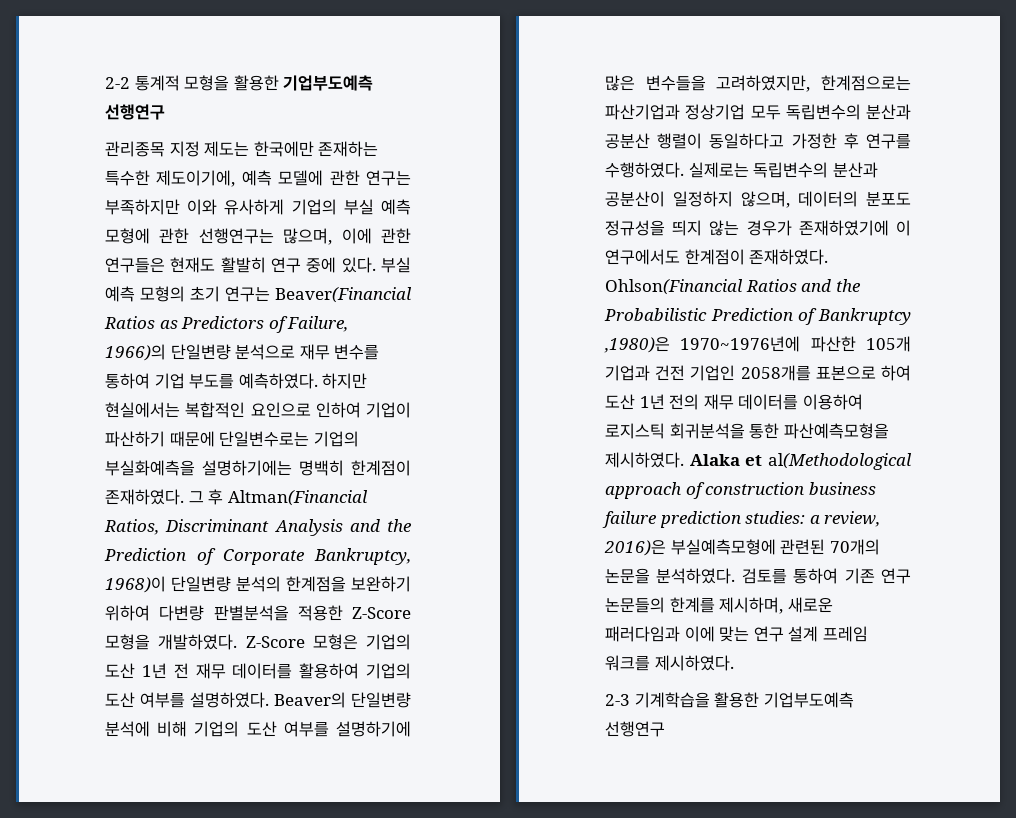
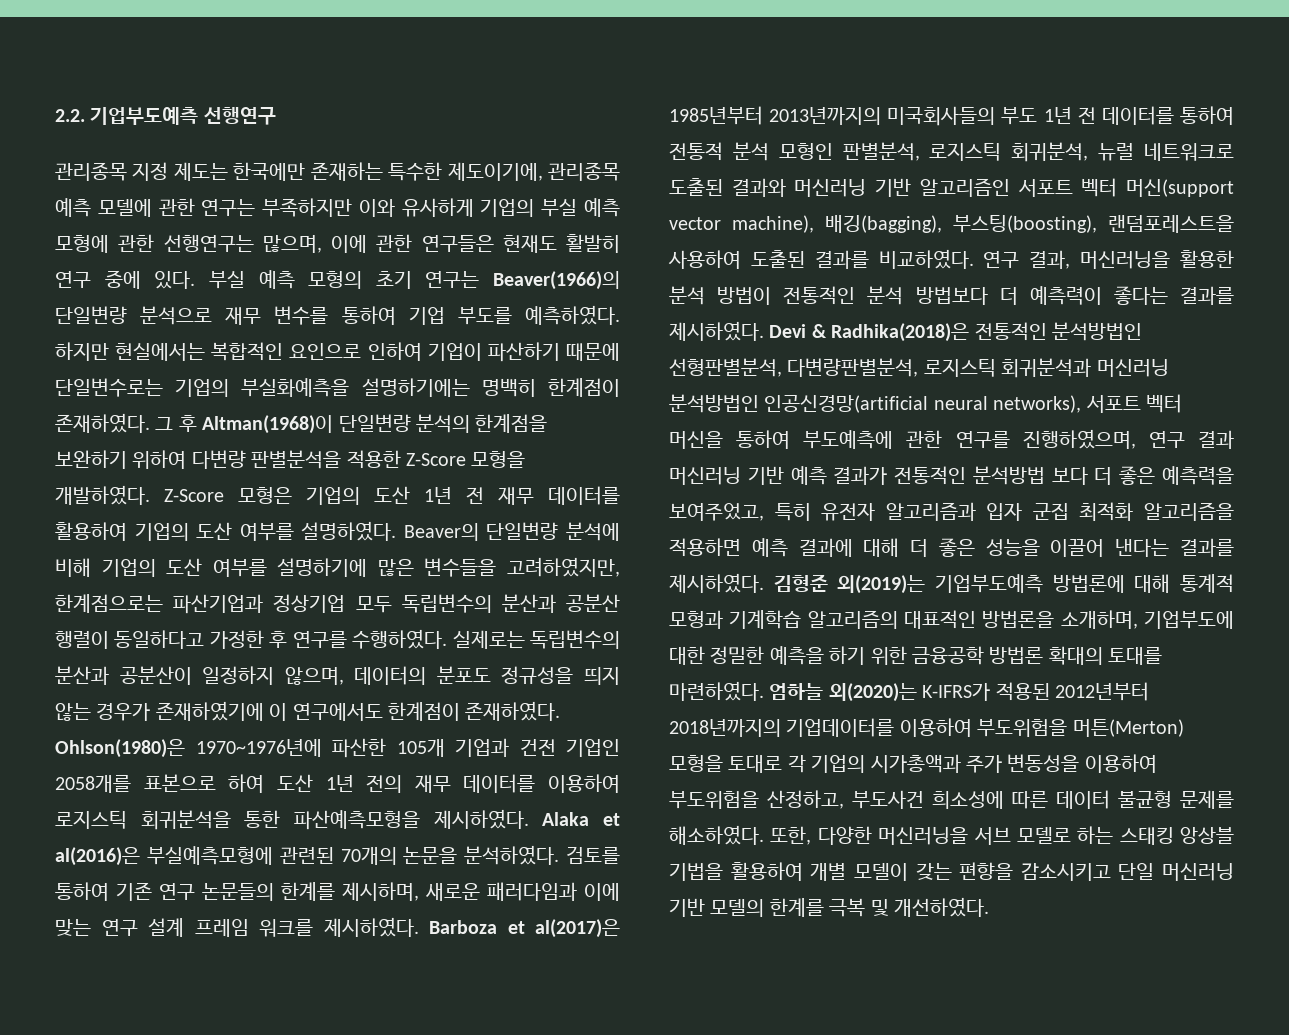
- 2-2 통계적 모형을 활용한 기업부도예측 선행연구
+ 2.2. 기업부도예측 선행연구
- 관리종목 지정 제도는 한국에만 존재하는 특수한 제도이기에, 예측 모델에 관한 연구는 부족하지만 이와 유사하게 기업의 부실 예측 모형에 관한 선행연구는 많으며, 이에 관한 연구들은 현재도 활발히 연구 중에 있다.
+ 관리종목 지정 제도는 한국에만 존재하는 특수한 제도이기에, 관리종목 예측 모델에 관한 연구는 부족하지만 이와 유사하게 기업의 부실 예측 모형에 관한 선행연구는 많으며, 이에 관한 연구들은 현재도 활발히 연구 중에 있다.
- 부실 예측 모형의 초기 연구는 Beaver(Financial Ratios as Predictors of Failure, 1966)의 단일변량 분석으로 재무 변수를 통하여 기업 부도를 예측하였다.
+ 부실 예측 모형의 초기 연구는 Beaver(1966)의 단일변량 분석으로 재무 변수를 통하여 기업 부도를 예측하였다.
- 그 후 Altman(Financial Ratios, Discriminant Analysis and the Prediction of Corporate Bankruptcy, 1968)이 단일변량 분석의 한계점을 보완하기 위하여 다변량 판별분석을 적용한 Z-Score 모형을 개발하였다.
+ 그 후 Altman(1968)이 단일변량 분석의 한계점을 보완하기 위하여 다변량 판별분석을 적용한 Z-Score 모형을 개발하였다.
- Ohlson(Financial Ratios and the Probabilistic Prediction of Bankruptcy ,1980)은 1970~1976년에 파산한 105개 기업과 건전 기업인 2058개를 표본으로 하여 도산 1년 전의 재무 데이터를 이용하여 로지스틱 회귀분석을 통한 파산예측모형을 제시하였다.
+ Ohlson(1980)은 1970~1976년에 파산한 105개 기업과 건전 기업인 2058개를 표본으로 하여 도산 1년 전의 재무 데이터를 이용하여 로지스틱 회귀분석을 통한 파산예측모형을 제시하였다.
- Alaka et al(Methodological approach of construction business failure prediction studies: a review, 2016)은 부실예측모형에 관련된 70개의 논문을 분석하였다.
+ Alaka et al(2016)은 부실예측모형에 관련된 70개의 논문을 분석하였다.
- 검토를 통하여 기존 연구 논문들의 한계를 제시하며, 새로운 패러다임과 이에 맞는 연구 설계 프레임 워크를 제시하였다.
- 2-3 기계학습을 활용한 기업부도예측 선행연구
+ 검토를 통하여 기존 연구 논문들의 한계를 제시하며, 새로운 패러다임과 이에 맞는 연구 설계 프레임 워크를 제시하였다. Barboza et al(2017)은 1985년부터 2013년까지의 미국회사들의 부도 1년 전 데이터를 통하여 전통적 분석 모형인 판별분석, 로지스틱 회귀분석, 뉴럴 네트워크로 도출된 결과와 머신러닝 기반 알고리즘인 서포트 벡터 머신(support vector machine), 배깅(bagging), 부스팅(boosting), 랜덤포레스트을 사용하여 도출된 결과를 비교하였다. 연구 결과, 머신러닝을 활용한 분석 방법이 전통적인 분석 방법보다 더 예측력이 좋다는 결과를 제시하였다. Devi & Radhika(2018)은 전통적인 분석방법인 선형판별분석, 다변량판별분석, 로지스틱 회귀분석과 머신러닝 분석방법인 인공신경망(artificial neural networks), 서포트 벡터 머신을 통하여 부도예측에 관한 연구를 진행하였으며, 연구 결과 머신러닝 기반 예측 결과가 전통적인 분석방법 보다 더 좋은 예측력을 보여주었고, 특히 유전자 알고리즘과 입자 군집 최적화 알고리즘을 적용하면 예측 결과에 대해 더 좋은 성능을 이끌어 낸다는 결과를 제시하였다. 김형준 외(2019)는 기업부도예측 방법론에 대해 통계적 모형과 기계학습 알고리즘의 대표적인 방법론을 소개하며, 기업부도에 대한 정밀한 예측을 하기 위한 금융공학 방법론 확대의 토대를 마련하였다. 엄하늘 외(2020)는 K-IFRS가 적용된 2012년부터 2018년까지의 기업데이터를 이용하여 부도위험을 머튼(Merton) 모형을 토대로 각 기업의 시가총액과 주가 변동성을 이용하여 부도위험을 산정하고, 부도사건 희소성에 따른 데이터 불균형 문제를 해소하였다. 또한, 다양한 머신러닝을 서브 모델로 하는 스태킹 앙상블 기법을 활용하여 개별 모델이 갖는 편향을 감소시키고 단일 머신러닝 기반 모델의 한계를 극복 및 개선하였다.

